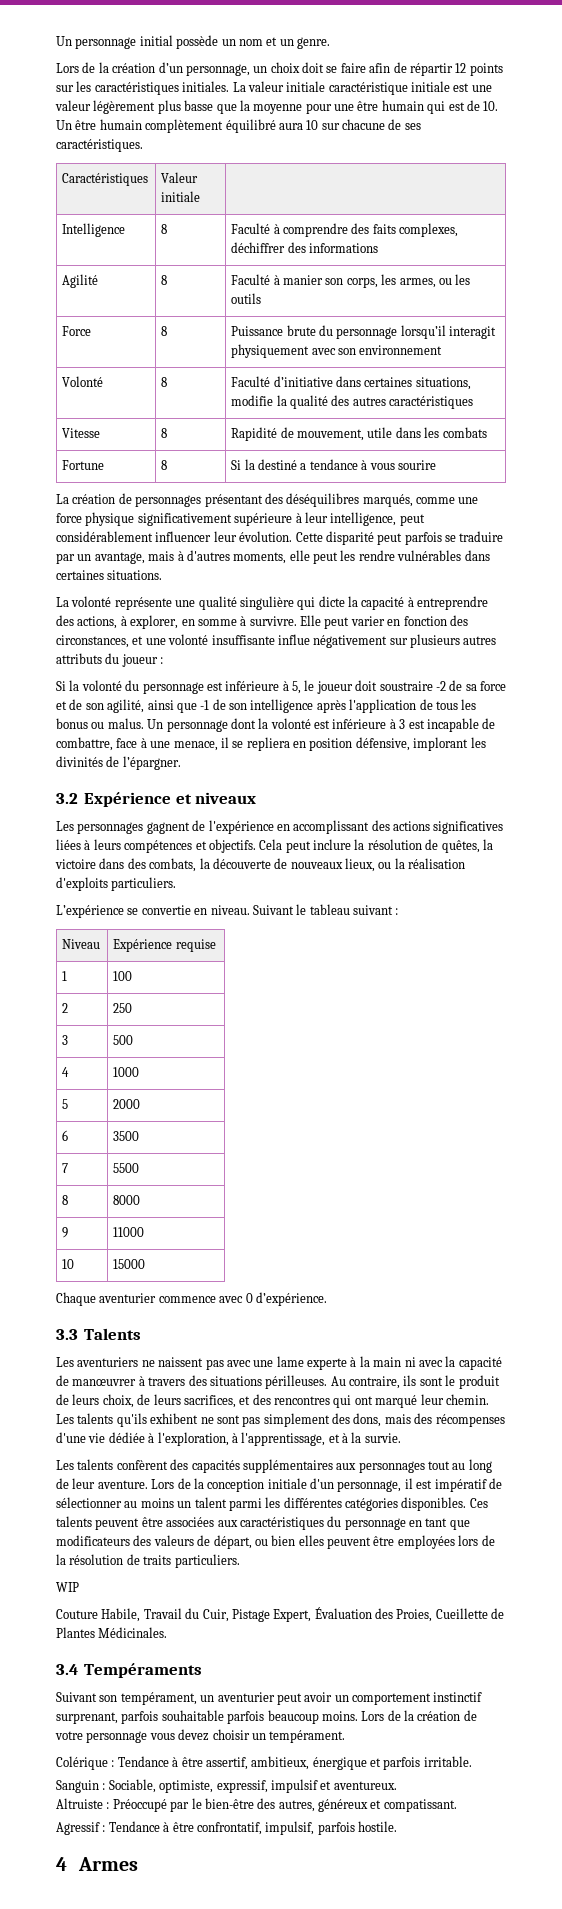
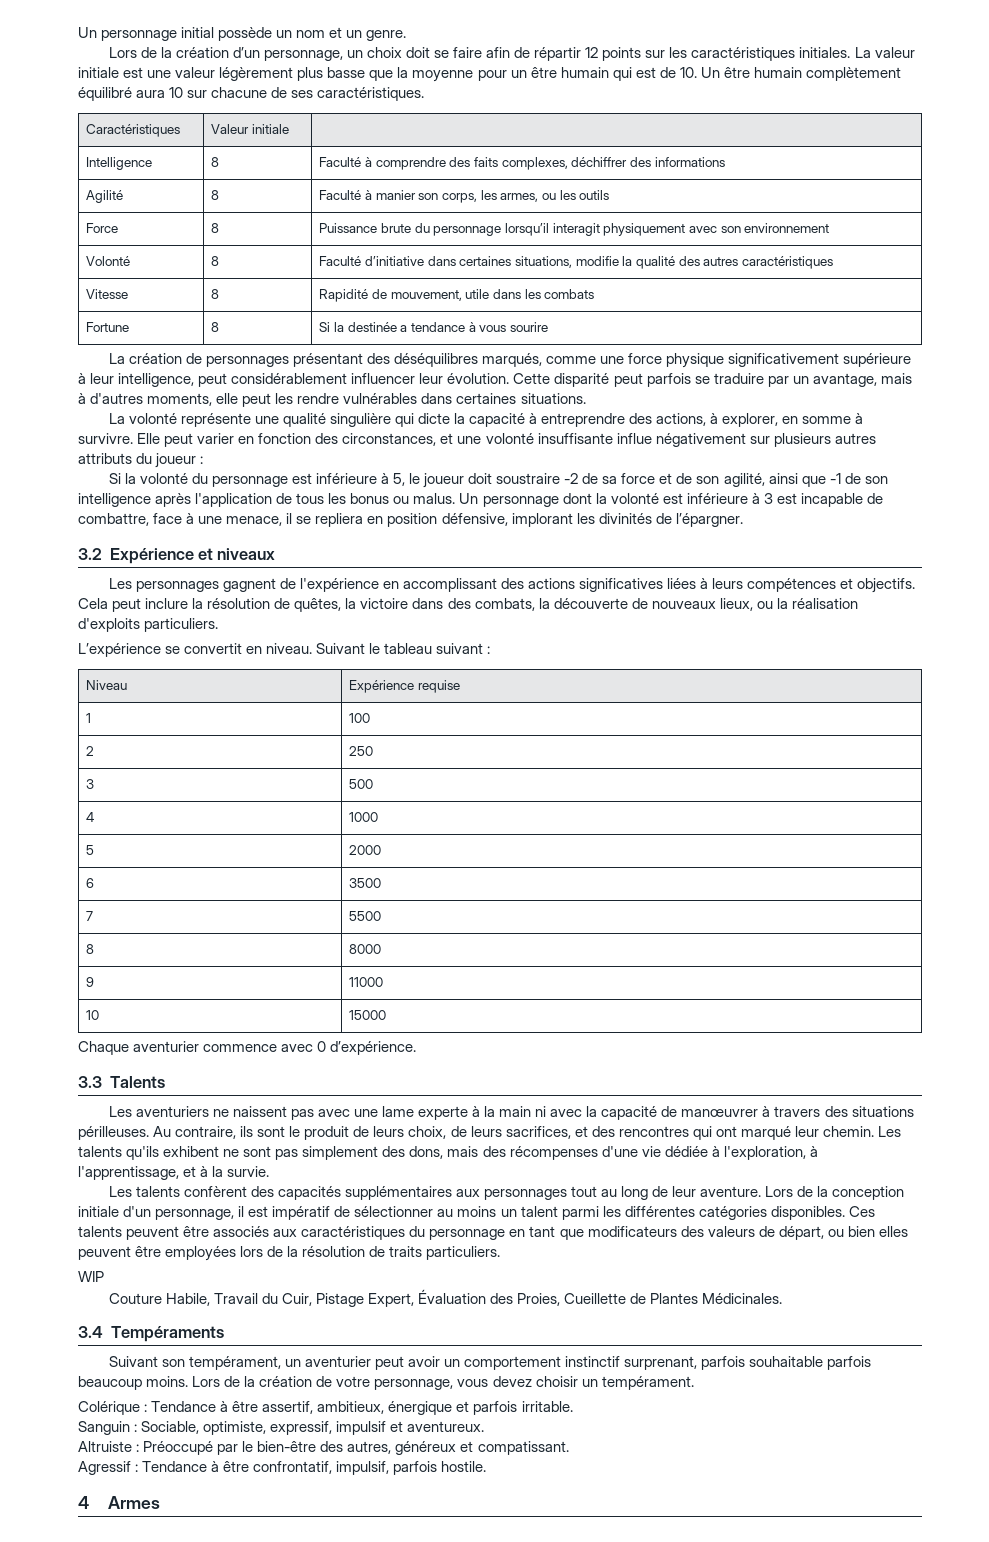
- La valeur initiale caractéristique initiale est une valeur légèrement plus basse que la moyenne pour une être humain qui est de 10. Un être humain complètement équilibré aura 10 sur chacune de ses caractéristiques.
+ La valeur initiale est une valeur légèrement plus basse que la moyenne pour un être humain qui est de 10. Un être humain complètement équilibré aura 10 sur chacune de ses caractéristiques.
- Fortune | 8 | Si la destiné a tendance à vous sourire
+ Fortune | 8 | Si la destinée a tendance à vous sourire
- L’expérience se convertie en niveau.
+ L’expérience se convertit en niveau.
- Ces talents peuvent être associées aux caractéristiques du personnage en tant que modificateurs des valeurs de départ, ou bien elles peuvent être employées lors de la résolution de traits particuliers.
+ Ces talents peuvent être associés aux caractéristiques du personnage en tant que modificateurs des valeurs de départ, ou bien elles peuvent être employées lors de la résolution de traits particuliers.
- Lors de la création de votre personnage vous devez choisir un tempérament.
+ Lors de la création de votre personnage, vous devez choisir un tempérament.

